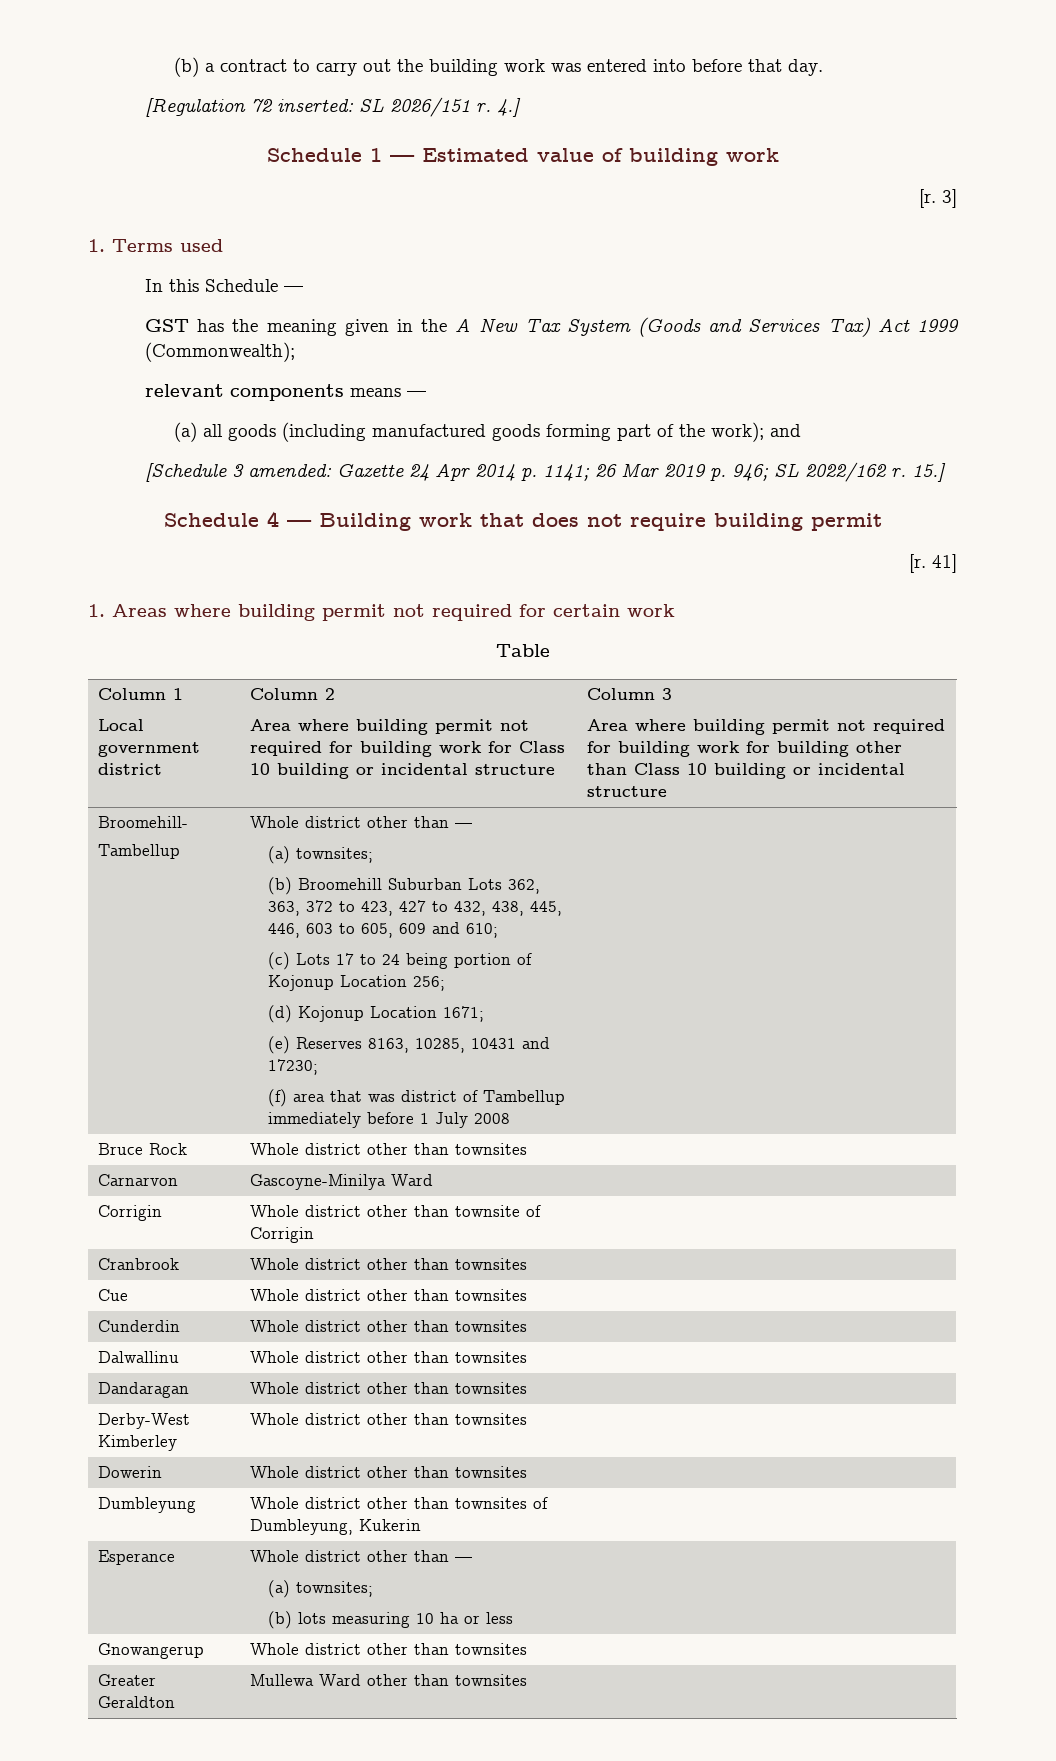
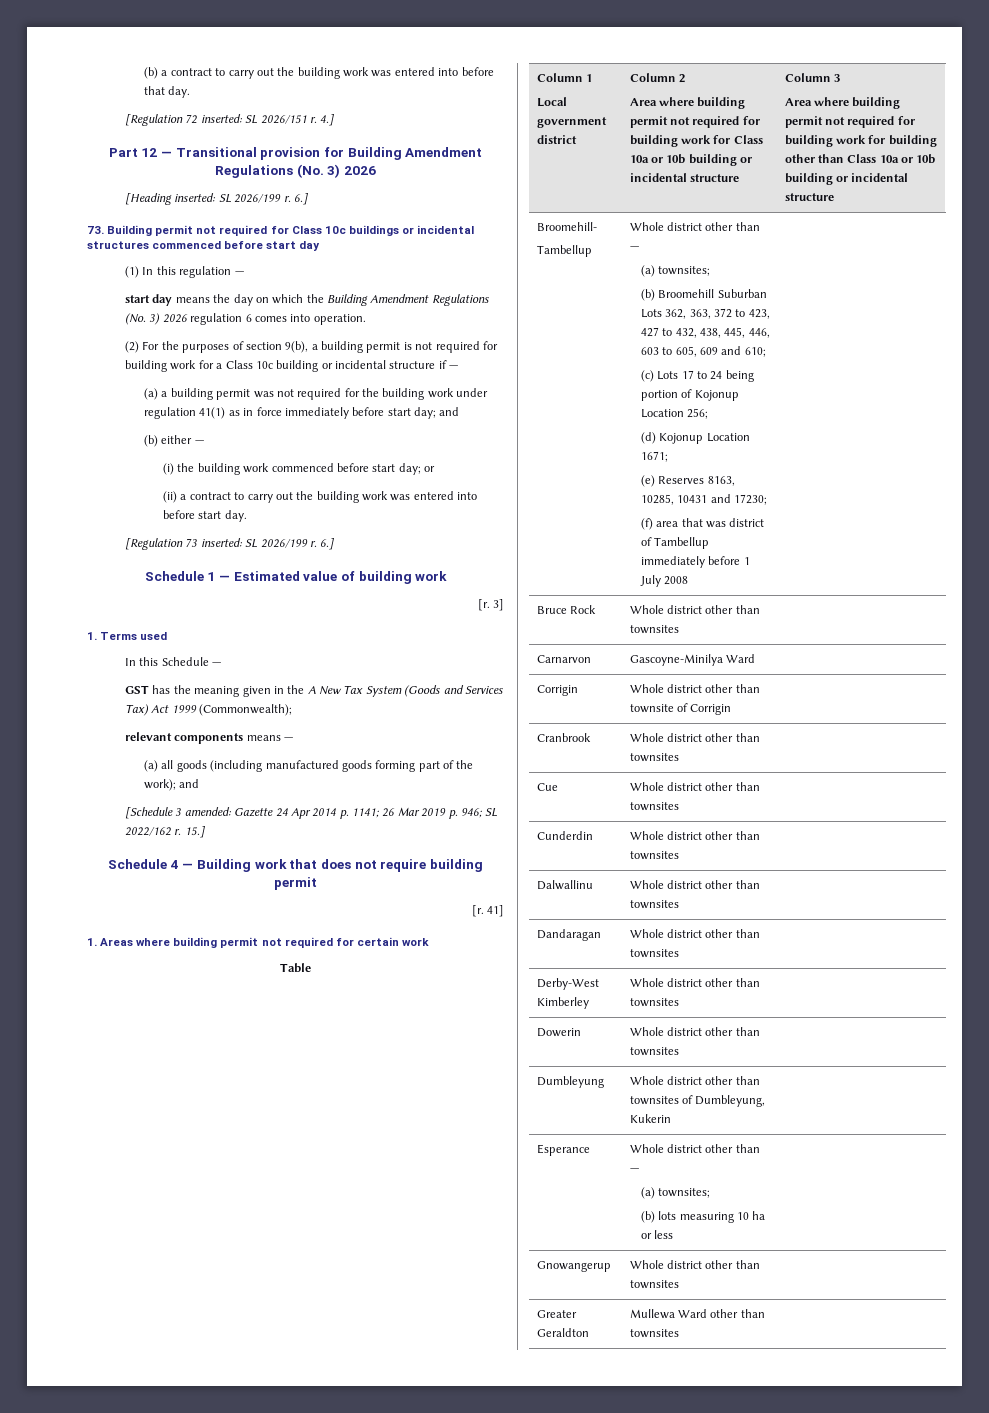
+ Part 12 — Transitional provision for Building Amendment Regulations (No. 3) 2026
+ [Heading inserted: SL 2026/199 r. 6.]
+ 73. Building permit not required for Class 10c buildings or incidental structures commenced before start day
+ (1) In this regulation —
+ start day means the day on which the Building Amendment Regulations (No. 3) 2026 regulation 6 comes into operation.
+ (2) For the purposes of section 9(b), a building permit is not required for building work for a Class 10c building or incidental structure if —
+ (a) a building permit was not required for the building work under regulation 41(1) as in force immediately before start day; and
+ (b) either —
+ (i) the building work commenced before start day; or
+ (ii) a contract to carry out the building work was entered into before start day.
+ [Regulation 73 inserted: SL 2026/199 r. 6.]
- Area where building permit not required for building work for Class 10 building or incidental structure
+ Area where building permit not required for building work for Class 10a or 10b building or incidental structure
- Area where building permit not required for building work for building other than Class 10 building or incidental structure
+ Area where building permit not required for building work for building other than Class 10a or 10b building or incidental structure

